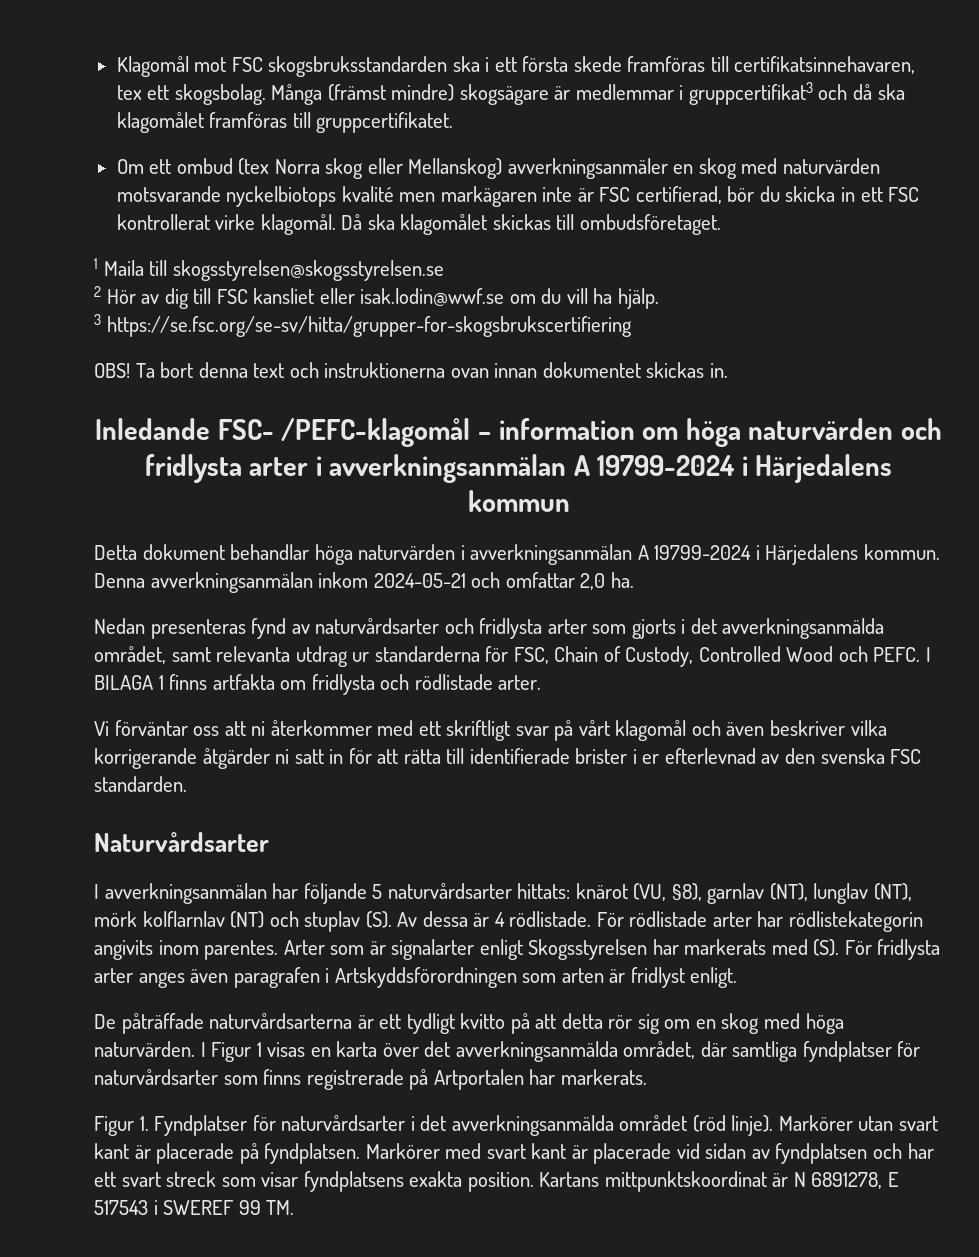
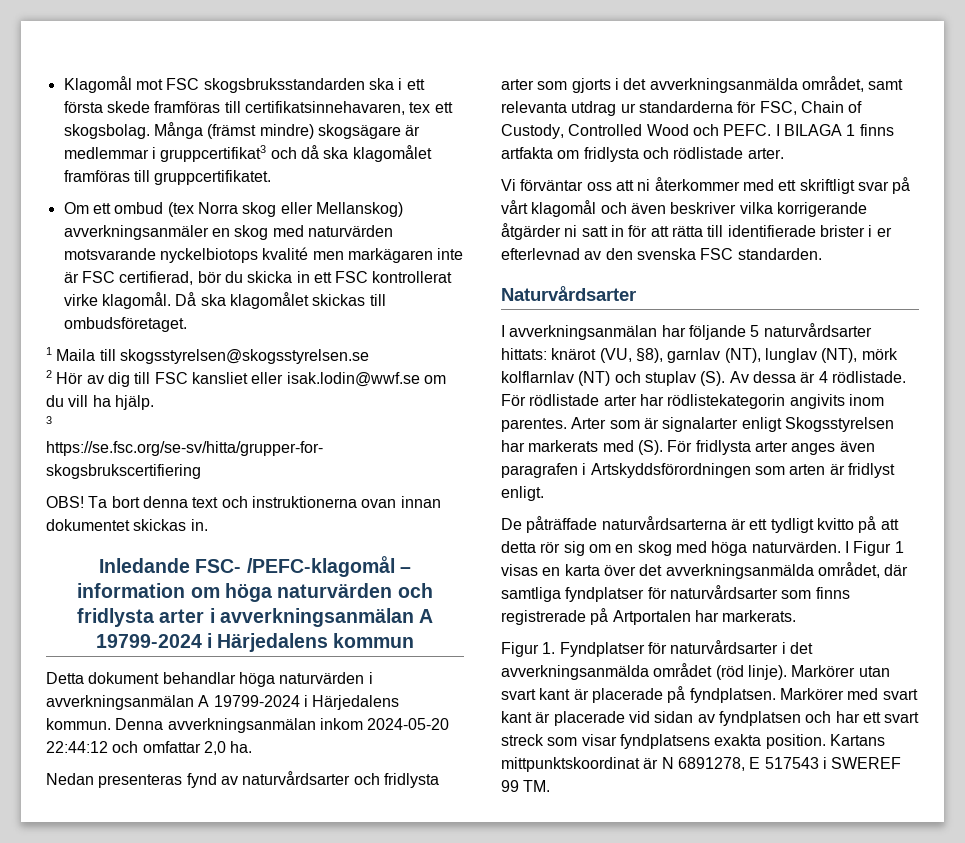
- Denna avverkningsanmälan inkom 2024-05-21 och omfattar 2,0 ha.
+ Denna avverkningsanmälan inkom 2024-05-20 22:44:12 och omfattar 2,0 ha.

